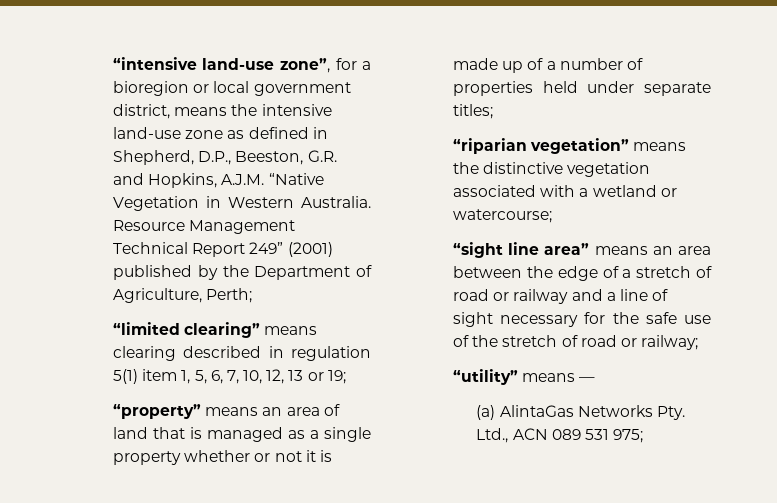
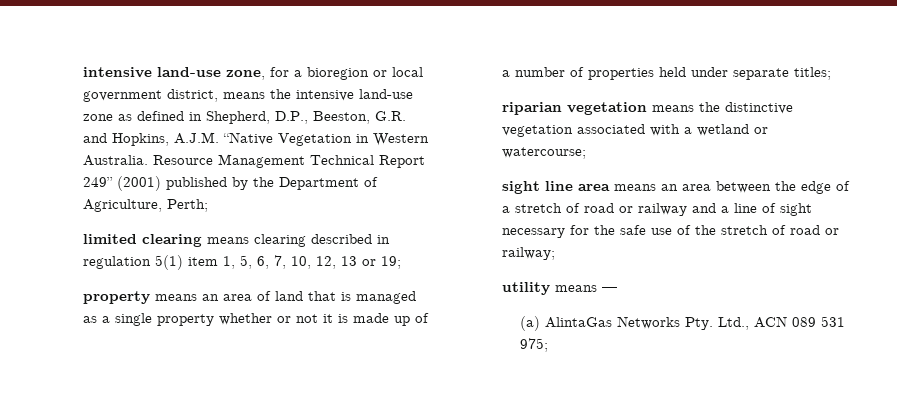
- “intensive land-use zone”, for a bioregion or local government district, means the intensive land-use zone as defined in Shepherd, D.P., Beeston, G.R. and Hopkins, A.J.M. “Native Vegetation in Western Australia.
+ intensive land-use zone, for a bioregion or local government district, means the intensive land-use zone as defined in Shepherd, D.P., Beeston, G.R. and Hopkins, A.J.M. “Native Vegetation in Western Australia.
- “limited clearing” means clearing described in regulation 5(1) item 1, 5, 6, 7, 10, 12, 13 or 19;
+ limited clearing means clearing described in regulation 5(1) item 1, 5, 6, 7, 10, 12, 13 or 19;
- “property” means an area of land that is managed as a single property whether or not it is made up of a number of properties held under separate titles;
+ property means an area of land that is managed as a single property whether or not it is made up of a number of properties held under separate titles;
- “riparian vegetation” means the distinctive vegetation associated with a wetland or watercourse;
+ riparian vegetation means the distinctive vegetation associated with a wetland or watercourse;
- “sight line area” means an area between the edge of a stretch of road or railway and a line of sight necessary for the safe use of the stretch of road or railway;
+ sight line area means an area between the edge of a stretch of road or railway and a line of sight necessary for the safe use of the stretch of road or railway;
- “utility” means —
+ utility means —

